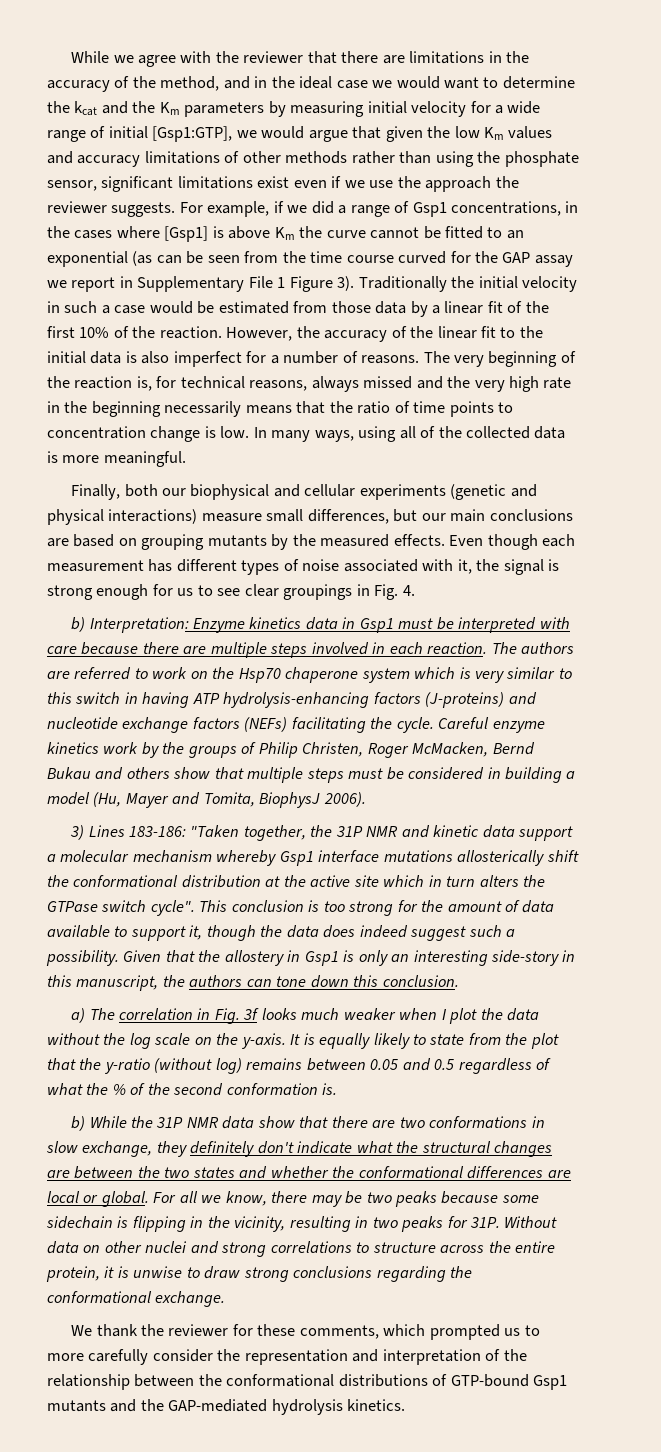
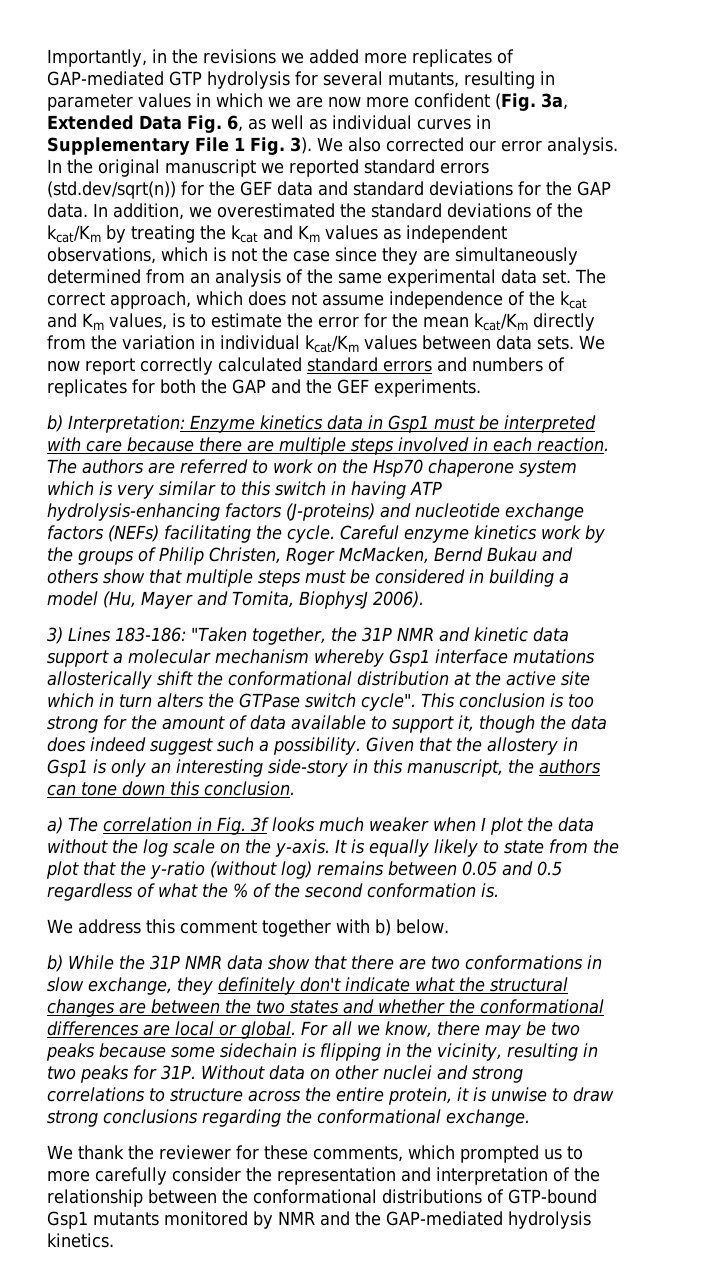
- While we agree with the reviewer that there are limitations in the accuracy of the method, and in the ideal case we would want to determine the kcat and the Km parameters by measuring initial velocity for a wide range of initial [Gsp1:GTP], we would argue that given the low Km values and accuracy limitations of other methods rather than using the phosphate sensor, significant limitations exist even if we use the approach the reviewer suggests. For example, if we did a range of Gsp1 concentrations, in the cases where [Gsp1] is above Km the curve cannot be fitted to an exponential (as can be seen from the time course curved for the GAP assay we report in Supplementary File 1 Figure 3). Traditionally the initial velocity in such a case would be estimated from those data by a linear fit of the first 10% of the reaction. However, the accuracy of the linear fit to the initial data is also imperfect for a number of reasons. The very beginning of the reaction is, for technical reasons, always missed and the very high rate in the beginning necessarily means that the ratio of time points to concentration change is low. In many ways, using all of the collected data is more meaningful.
- Finally, both our biophysical and cellular experiments (genetic and physical interactions) measure small differences, but our main conclusions are based on grouping mutants by the measured effects. Even though each measurement has different types of noise associated with it, the signal is strong enough for us to see clear groupings in Fig. 4.
+ Importantly, in the revisions we added more replicates of GAP-mediated GTP hydrolysis for several mutants, resulting in parameter values in which we are now more confident (Fig. 3a, Extended Data Fig. 6, as well as individual curves in Supplementary File 1 Fig. 3). We also corrected our error analysis. In the original manuscript we reported standard errors (std.dev/sqrt(n)) for the GEF data and standard deviations for the GAP data. In addition, we overestimated the standard deviations of the kcat/Km by treating the kcat and Km values as independent observations, which is not the case since they are simultaneously determined from an analysis of the same experimental data set. The correct approach, which does not assume independence of the kcat and Km values, is to estimate the error for the mean kcat/Km directly from the variation in individual kcat/Km values between data sets. We now report correctly calculated standard errors and numbers of replicates for both the GAP and the GEF experiments.
+ We address this comment together with b) below.
- We thank the reviewer for these comments, which prompted us to more carefully consider the representation and interpretation of the relationship between the conformational distributions of GTP-bound Gsp1 mutants and the GAP-mediated hydrolysis kinetics.
+ We thank the reviewer for these comments, which prompted us to more carefully consider the representation and interpretation of the relationship between the conformational distributions of GTP-bound Gsp1 mutants monitored by NMR and the GAP-mediated hydrolysis kinetics.

